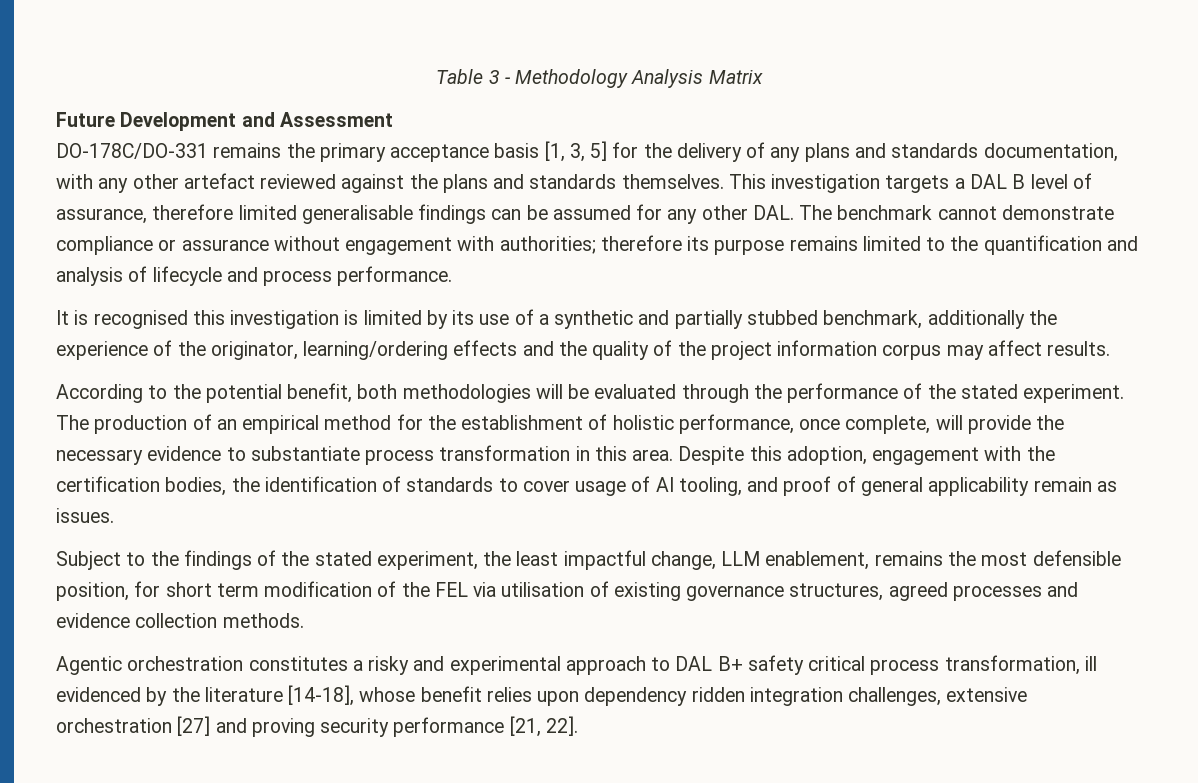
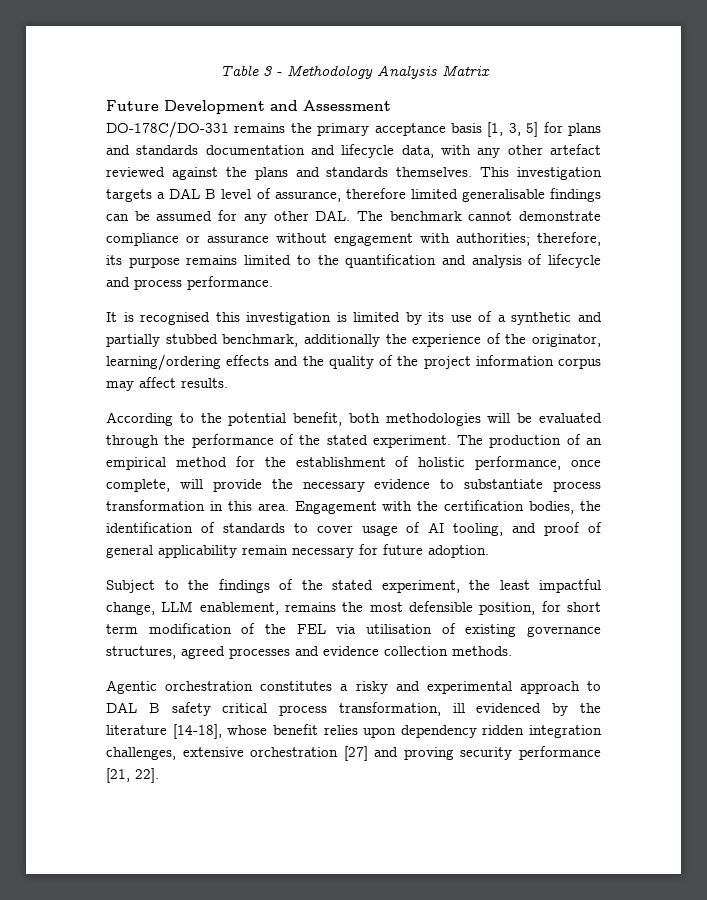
- DO-178C/DO-331 remains the primary acceptance basis [1, 3, 5] for the delivery of any plans and standards documentation, with any other artefact reviewed against the plans and standards themselves.
+ DO-178C/DO-331 remains the primary acceptance basis [1, 3, 5] for plans and standards documentation and lifecycle data, with any other artefact reviewed against the plans and standards themselves.
- This investigation targets a DAL B level of assurance, therefore limited generalisable findings can be assumed for any other DAL. The benchmark cannot demonstrate compliance or assurance without engagement with authorities; therefore its purpose remains limited to the quantification and analysis of lifecycle and process performance.
+ This investigation targets a DAL B level of assurance, therefore limited generalisable findings can be assumed for any other DAL. The benchmark cannot demonstrate compliance or assurance without engagement with authorities; therefore, its purpose remains limited to the quantification and analysis of lifecycle and process performance.
- Despite this adoption, engagement with the certification bodies, the identification of standards to cover usage of AI tooling, and proof of general applicability remain as issues.
+ Engagement with the certification bodies, the identification of standards to cover usage of AI tooling, and proof of general applicability remain necessary for future adoption.
- Agentic orchestration constitutes a risky and experimental approach to DAL B+ safety critical process transformation, ill evidenced by the literature [14-18], whose benefit relies upon dependency ridden integration challenges, extensive orchestration [27] and proving security performance [21, 22].
+ Agentic orchestration constitutes a risky and experimental approach to DAL B safety critical process transformation, ill evidenced by the literature [14-18], whose benefit relies upon dependency ridden integration challenges, extensive orchestration [27] and proving security performance [21, 22].

